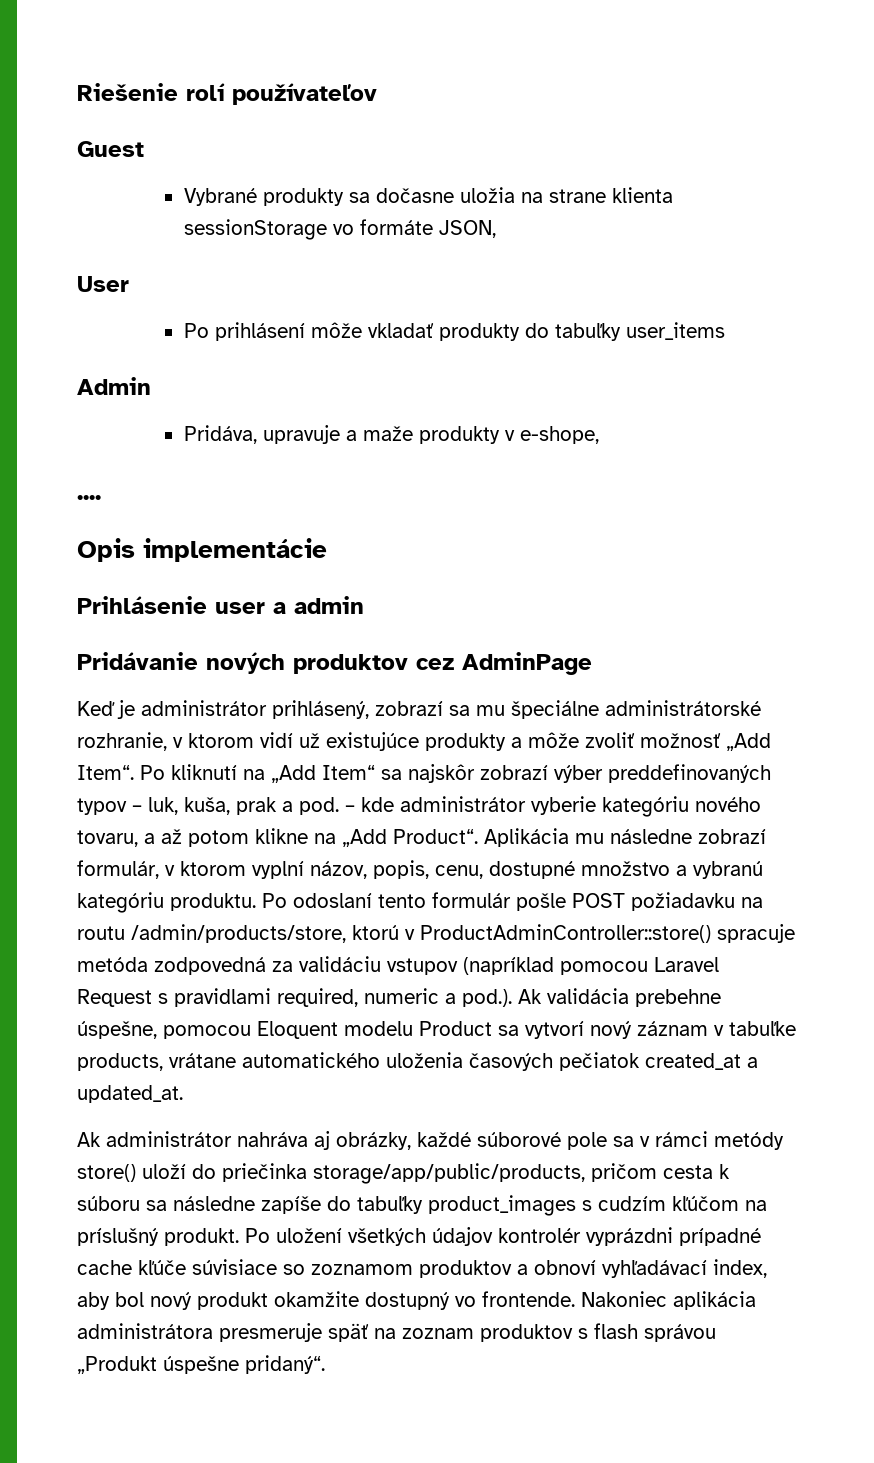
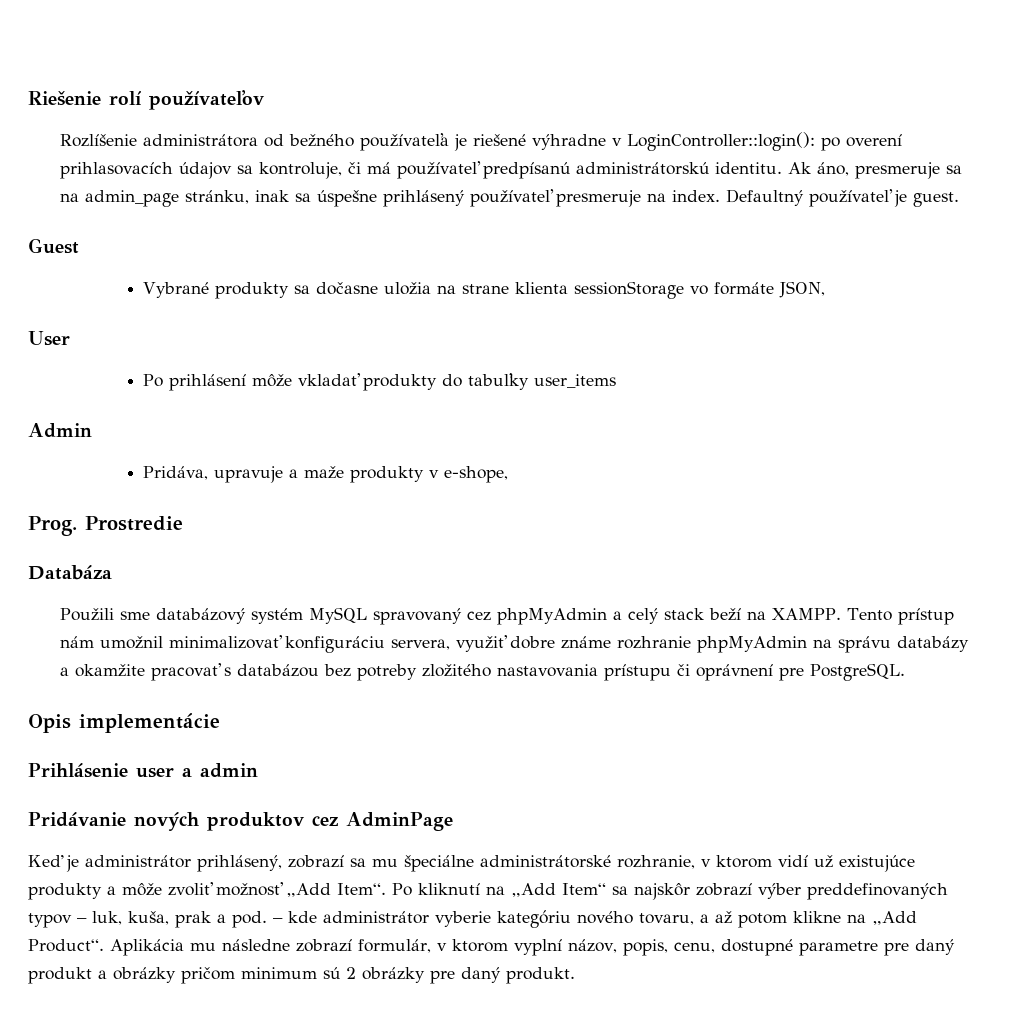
+ Rozlíšenie administrátora od bežného používateľa je riešené výhradne v LoginController::login(): po overení prihlasovacích údajov sa kontroluje, či má používateľ predpísanú administrátorskú identitu. Ak áno, presmeruje sa na admin_page stránku, inak sa úspešne prihlásený používateľ presmeruje na index. Defaultný používateľ je guest.
- ....
+ Prog. Prostredie
+ Databáza
+ Použili sme databázový systém MySQL spravovaný cez phpMyAdmin a celý stack beží na XAMPP. Tento prístup nám umožnil minimalizovať konfiguráciu servera, využiť dobre známe rozhranie phpMyAdmin na správu databázy a okamžite pracovať s databázou bez potreby zložitého nastavovania prístupu či oprávnení pre PostgreSQL.
- Aplikácia mu následne zobrazí formulár, v ktorom vyplní názov, popis, cenu, dostupné množstvo a vybranú kategóriu produktu. Po odoslaní tento formulár pošle POST požiadavku na routu /admin/products/store, ktorú v ProductAdminController::store() spracuje metóda zodpovedná za validáciu vstupov (napríklad pomocou Laravel Request s pravidlami required, numeric a pod.). Ak validácia prebehne úspešne, pomocou Eloquent modelu Product sa vytvorí nový záznam v tabuľke products, vrátane automatického uloženia časových pečiatok created_at a updated_at.
- Ak administrátor nahráva aj obrázky, každé súborové pole sa v rámci metódy store() uloží do priečinka storage/app/public/products, pričom cesta k súboru sa následne zapíše do tabuľky product_images s cudzím kľúčom na príslušný produkt. Po uložení všetkých údajov kontrolér vyprázdni prípadné cache kľúče súvisiace so zoznamom produktov a obnoví vyhľadávací index, aby bol nový produkt okamžite dostupný vo frontende. Nakoniec aplikácia administrátora presmeruje späť na zoznam produktov s flash správou „Produkt úspešne pridaný“.
+ Aplikácia mu následne zobrazí formulár, v ktorom vyplní názov, popis, cenu, dostupné parametre pre daný produkt a obrázky pričom minimum sú 2 obrázky pre daný produkt.

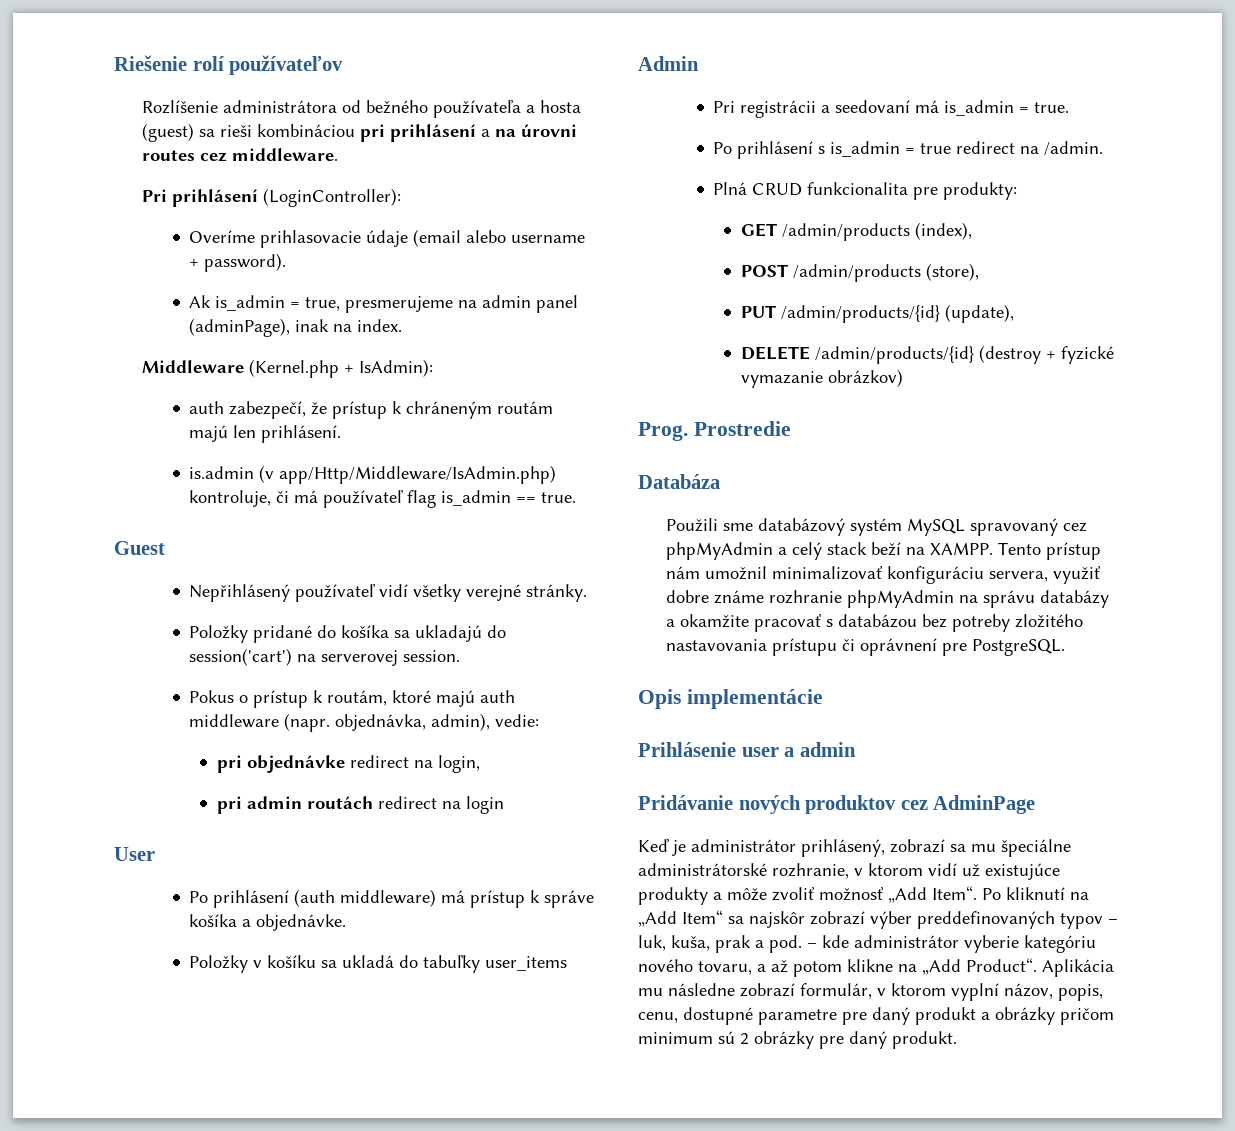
- Rozlíšenie administrátora od bežného používateľa je riešené výhradne v LoginController::login(): po overení prihlasovacích údajov sa kontroluje, či má používateľ predpísanú administrátorskú identitu. Ak áno, presmeruje sa na admin_page stránku, inak sa úspešne prihlásený používateľ presmeruje na index. Defaultný používateľ je guest.
+ Rozlíšenie administrátora od bežného používateľa a hosta (guest) sa rieši kombináciou pri prihlásení a na úrovni routes cez middleware.
+ Pri prihlásení (LoginController):
+ Overíme prihlasovacie údaje (email alebo username + password).
+ Ak is_admin = true, presmerujeme na admin panel (adminPage), inak na index.
+ Middleware (Kernel.php + IsAdmin):
+ auth zabezpečí, že prístup k chráneným routám majú len prihlásení.
+ is.admin (v app/Http/Middleware/IsAdmin.php) kontroluje, či má používateľ flag is_admin == true.
  Guest
- Vybrané produkty sa dočasne uložia na strane klienta sessionStorage vo formáte JSON,
+ Nepřihlásený používateľ vidí všetky verejné stránky.
+ Položky pridané do košíka sa ukladajú do session('cart') na serverovej session.
+ Pokus o prístup k routám, ktoré majú auth middleware (napr. objednávka, admin), vedie:
+ pri objednávke redirect na login,
+ pri admin routách redirect na login
  User
- Po prihlásení môže vkladať produkty do tabuľky user_items
+ Po prihlásení (auth middleware) má prístup k správe košíka a objednávke.
+ Položky v košíku sa ukladá do tabuľky user_items
  Admin
- Pridáva, upravuje a maže produkty v e-shope,
+ Pri registrácii a seedovaní má is_admin = true.
+ Po prihlásení s is_admin = true redirect na /admin.
+ Plná CRUD funkcionalita pre produkty:
+ GET /admin/products (index),
+ POST /admin/products (store),
+ PUT /admin/products/{id} (update),
+ DELETE /admin/products/{id} (destroy + fyzické vymazanie obrázkov)

